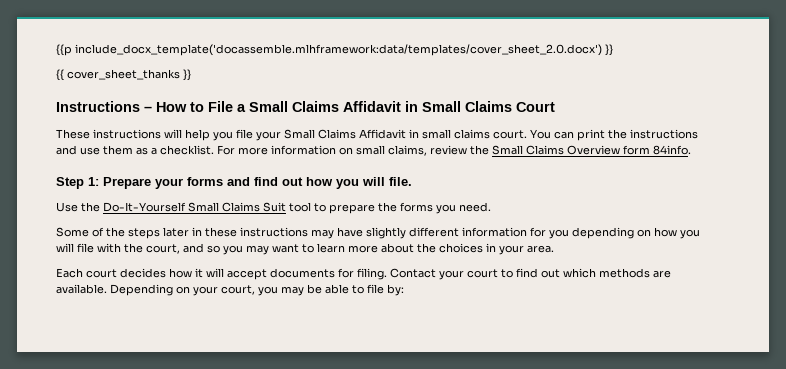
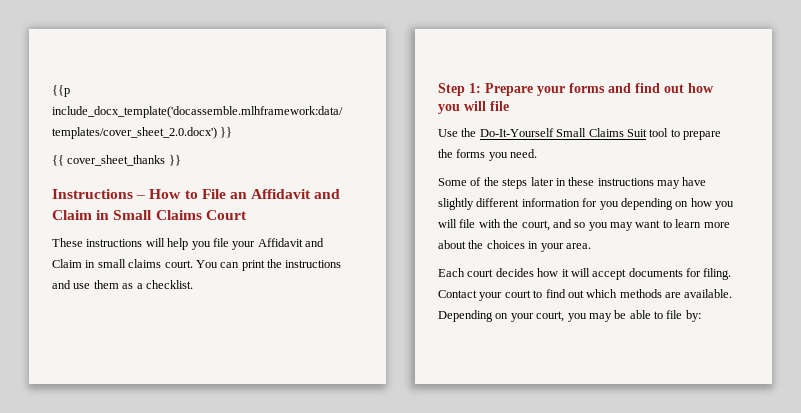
- Instructions – How to File a Small Claims Affidavit in Small Claims Court
+ Instructions – How to File an Affidavit and Claim in Small Claims Court
- These instructions will help you file your Small Claims Affidavit in small claims court.
+ These instructions will help you file your Affidavit and Claim in small claims court.
- For more information on small claims, review the Small Claims Overview form 84info.
- Step 1: Prepare your forms and find out how you will file.
+ Step 1: Prepare your forms and find out how you will file

